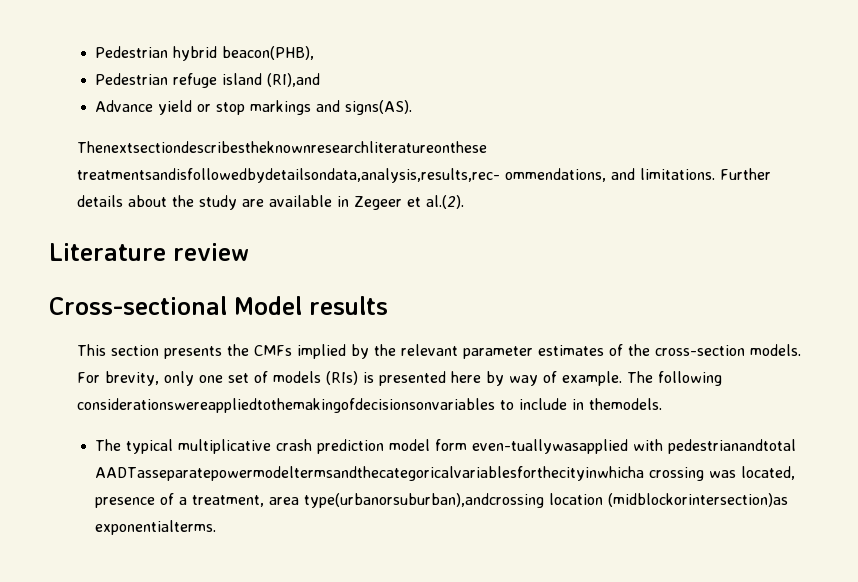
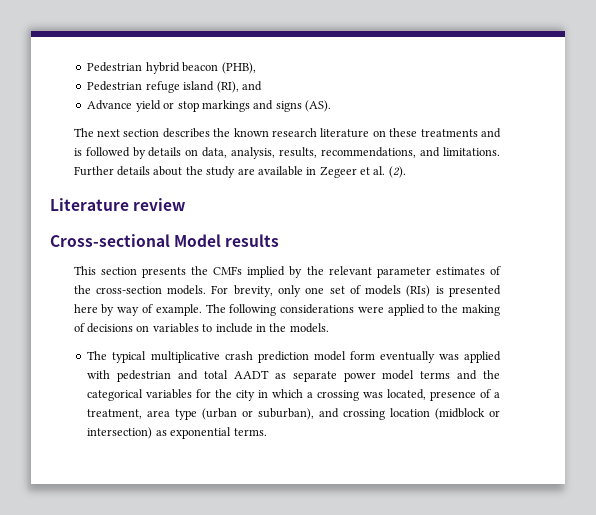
- Pedestrian hybrid beacon(PHB),
+ Pedestrian hybrid beacon (PHB),
- Pedestrian refuge island (RI),and
+ Pedestrian refuge island (RI), and
- Advance yield or stop markings and signs(AS).
- Thenextsectiondescribestheknownresearchliteratureonthese treatmentsandisfollowedbydetailsondata,analysis,results,rec- ommendations, and limitations.
+ Advance yield or stop markings and signs (AS).
+ The next section describes the known research literature on these treatments and is followed by details on data, analysis, results, recommendations, and limitations.
- Further details about the study are available in Zegeer et al.(2).
+ Further details about the study are available in Zegeer et al. (2).
- The following considerationswereappliedtothemakingofdecisionsonvariables to include in themodels.
+ The following considerations were applied to the making of decisions on variables to include in the models.
- The typical multiplicative crash prediction model form even-tuallywasapplied with pedestrianandtotal AADTasseparatepowermodeltermsandthecategoricalvariablesforthecityinwhicha crossing was located, presence of a treatment, area type(urbanorsuburban),andcrossing location (midblockorintersection)as exponentialterms.
+ The typical multiplicative crash prediction model form eventually was applied with pedestrian and total AADT as separate power model terms and the categorical variables for the city in which a crossing was located, presence of a treatment, area type (urban or suburban), and crossing location (midblock or intersection) as exponential terms.

